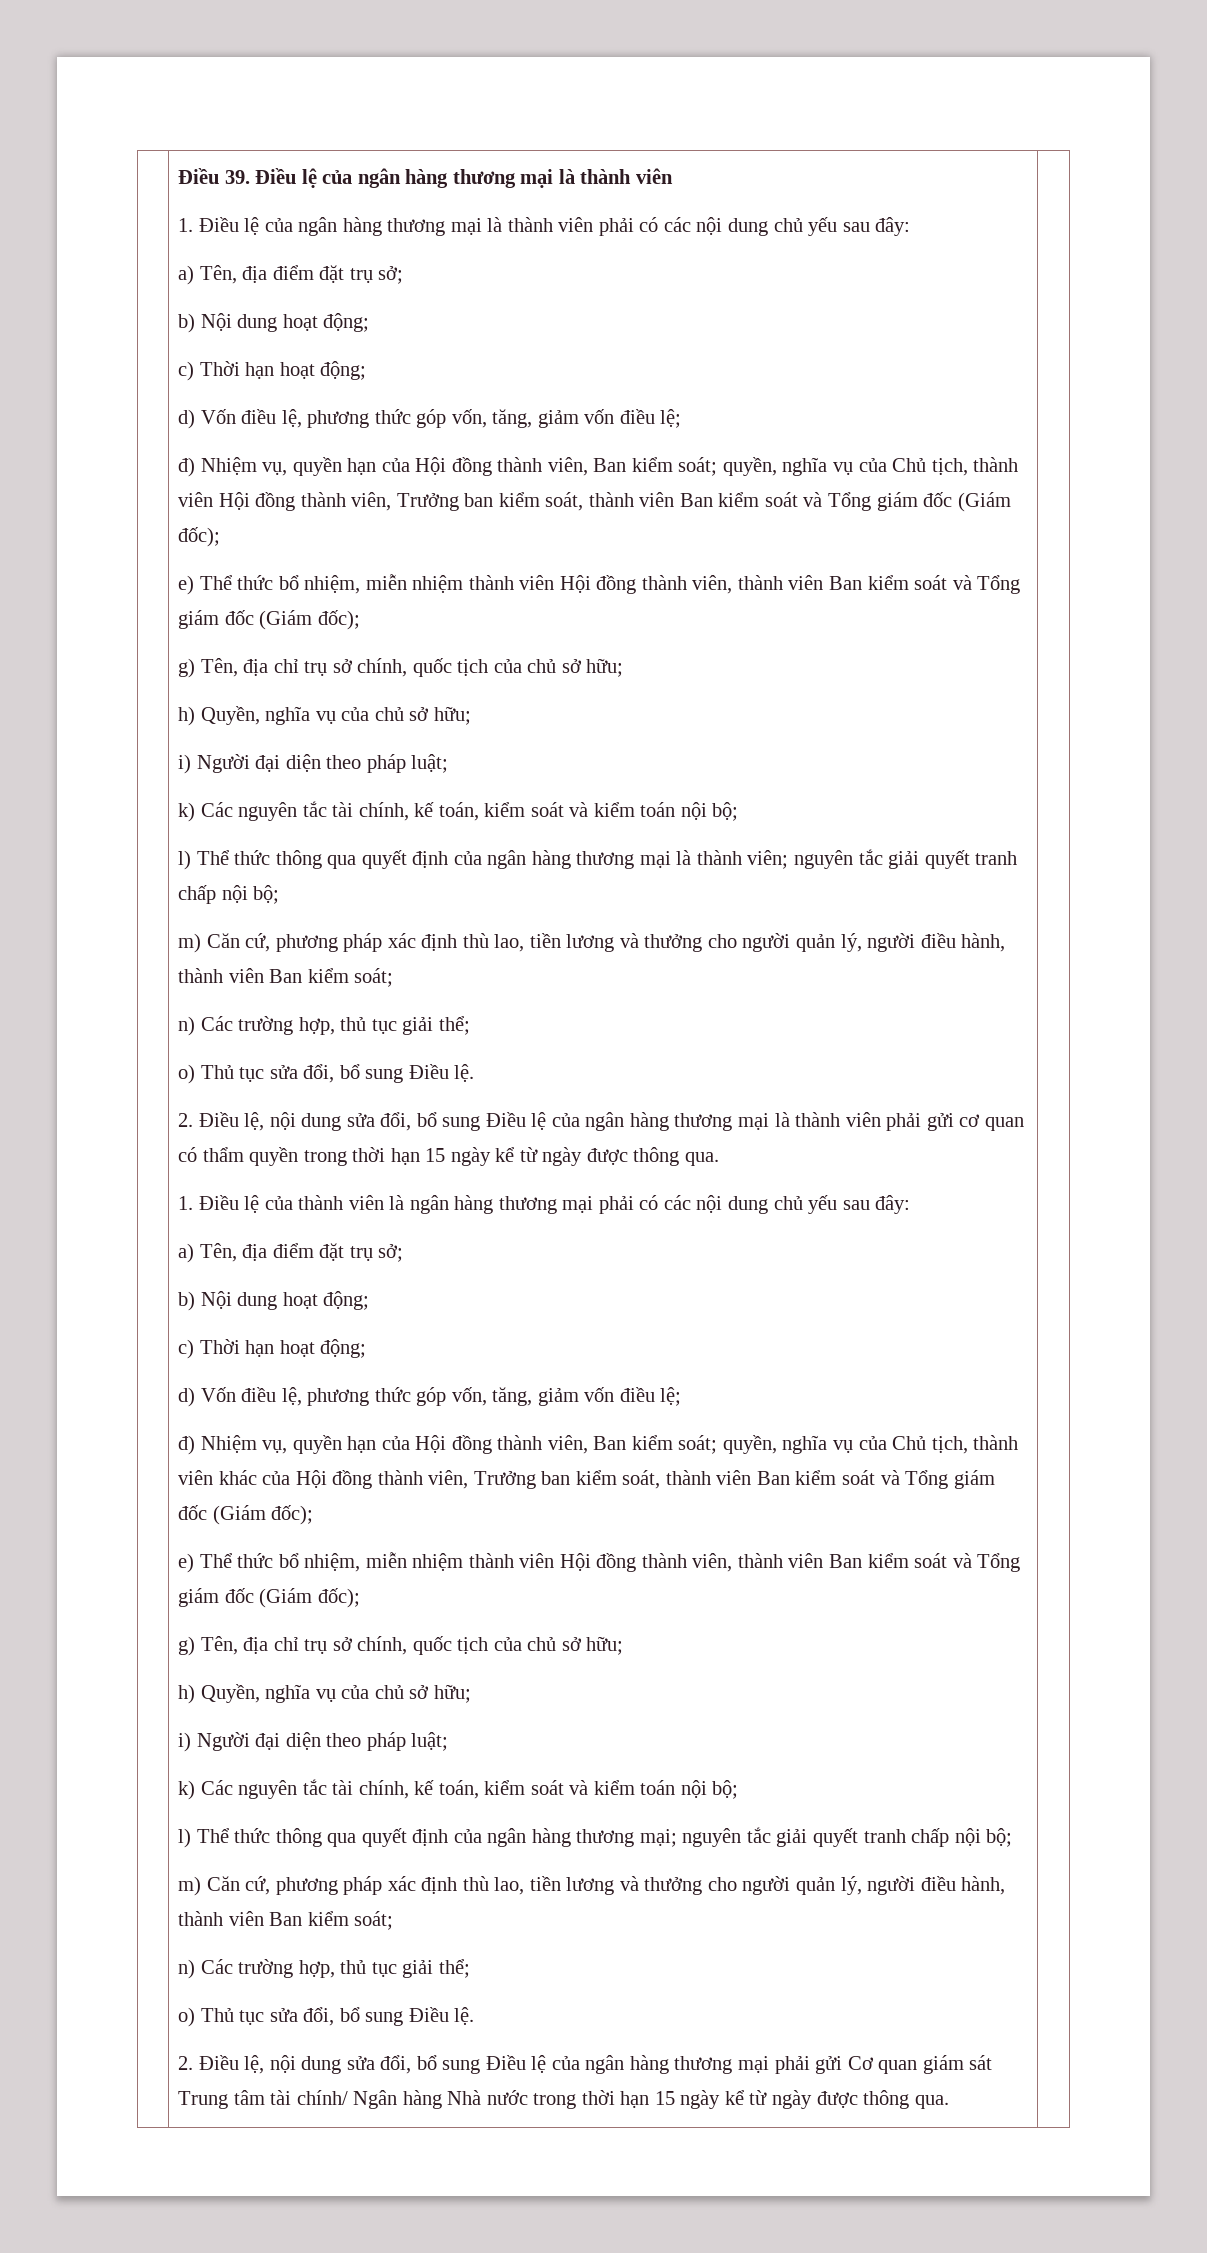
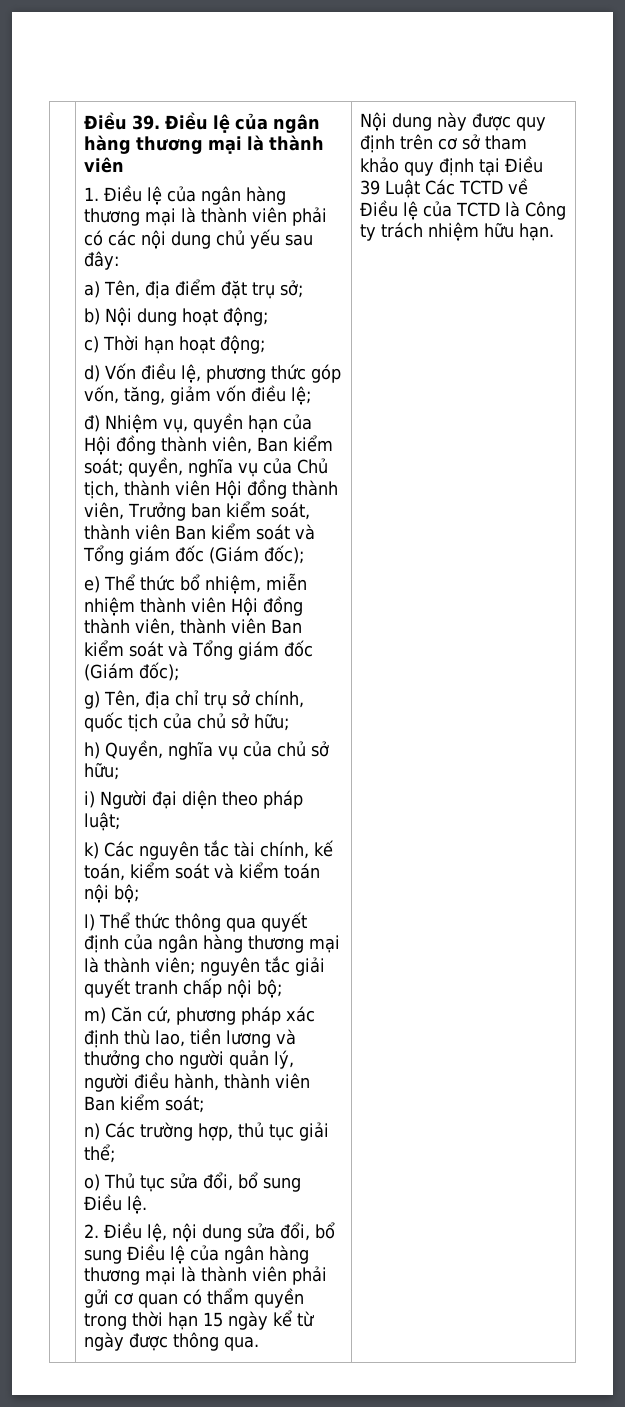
- 1. Điều lệ của thành viên là ngân hàng thương mại phải có các nội dung chủ yếu sau đây:
- a) Tên, địa điểm đặt trụ sở;
- b) Nội dung hoạt động;
- c) Thời hạn hoạt động;
- d) Vốn điều lệ, phương thức góp vốn, tăng, giảm vốn điều lệ;
- đ) Nhiệm vụ, quyền hạn của Hội đồng thành viên, Ban kiểm soát; quyền, nghĩa vụ của Chủ tịch, thành viên khác của Hội đồng thành viên, Trưởng ban kiểm soát, thành viên Ban kiểm soát và Tổng giám đốc (Giám đốc);
- e) Thể thức bổ nhiệm, miễn nhiệm thành viên Hội đồng thành viên, thành viên Ban kiểm soát và Tổng giám đốc (Giám đốc);
- g) Tên, địa chỉ trụ sở chính, quốc tịch của chủ sở hữu;
- h) Quyền, nghĩa vụ của chủ sở hữu;
- i) Người đại diện theo pháp luật;
- k) Các nguyên tắc tài chính, kế toán, kiểm soát và kiểm toán nội bộ;
- l) Thể thức thông qua quyết định của ngân hàng thương mại; nguyên tắc giải quyết tranh chấp nội bộ;
- m) Căn cứ, phương pháp xác định thù lao, tiền lương và thưởng cho người quản lý, người điều hành, thành viên Ban kiểm soát;
- n) Các trường hợp, thủ tục giải thể;
- o) Thủ tục sửa đổi, bổ sung Điều lệ.
- 2. Điều lệ, nội dung sửa đổi, bổ sung Điều lệ của ngân hàng thương mại phải gửi Cơ quan giám sát Trung tâm tài chính/ Ngân hàng Nhà nước trong thời hạn 15 ngày kể từ ngày được thông qua.
+ Nội dung này được quy định trên cơ sở tham khảo quy định tại Điều 39 Luật Các TCTD về Điều lệ của TCTD là Công ty trách nhiệm hữu hạn.

